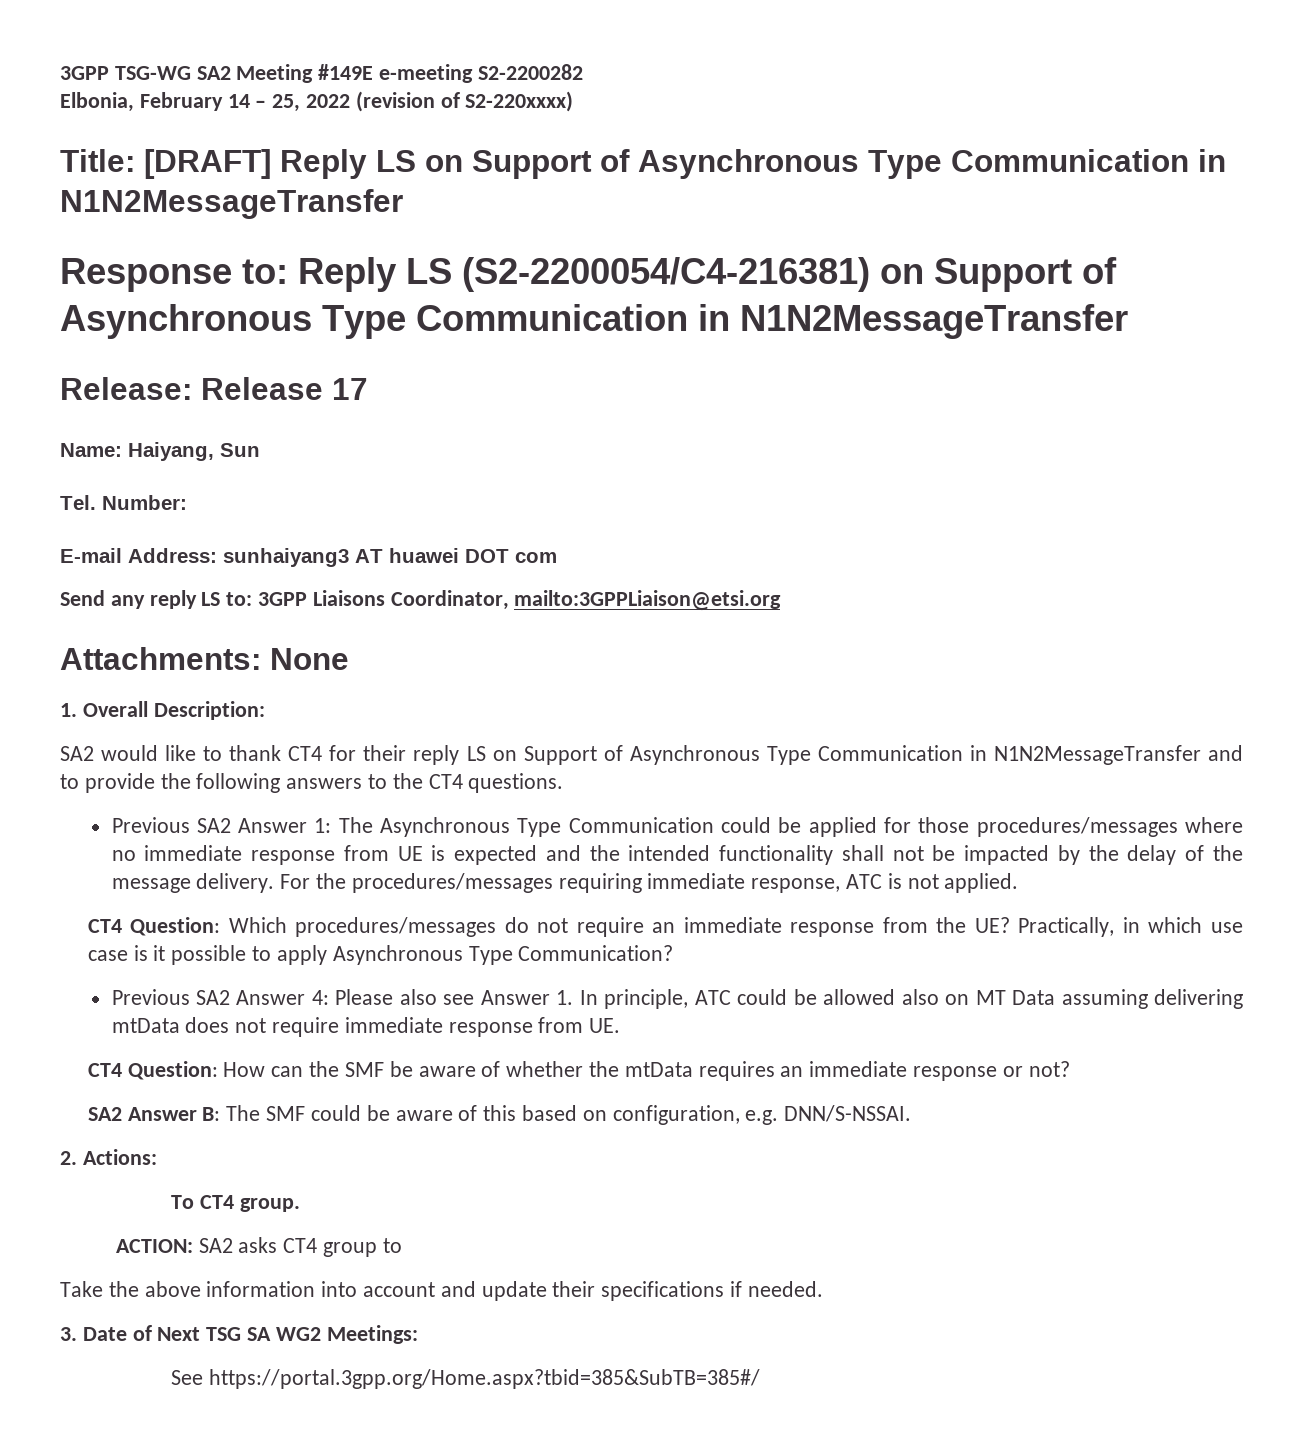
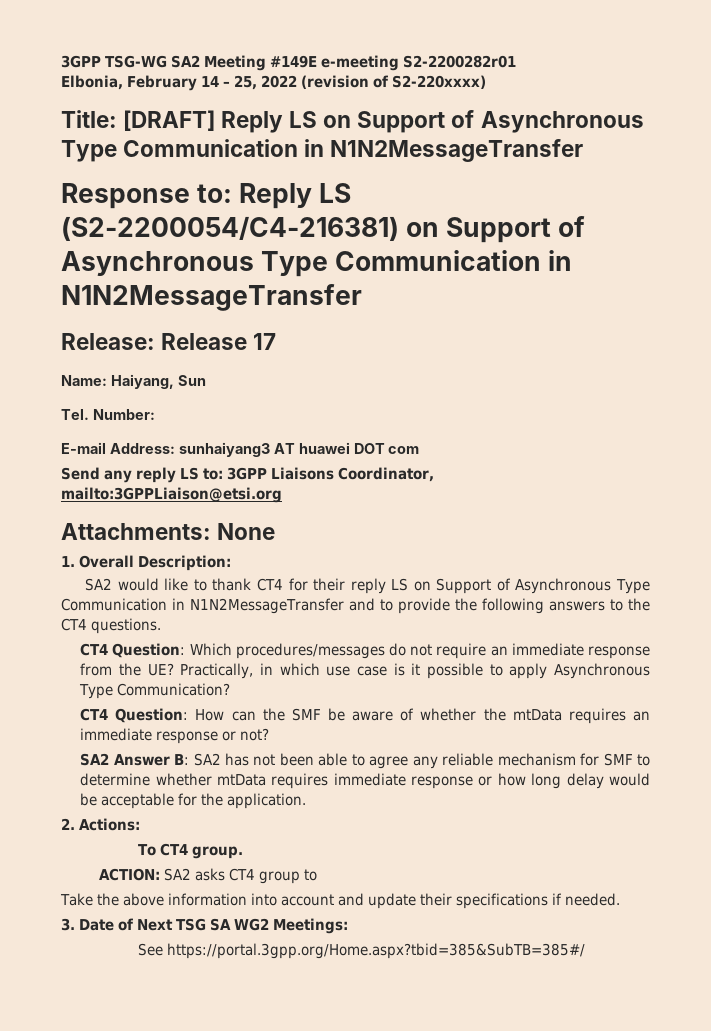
- 3GPP TSG-WG SA2 Meeting #149E e-meeting S2-2200282
+ 3GPP TSG-WG SA2 Meeting #149E e-meeting S2-2200282r01
- Previous SA2 Answer 1: The Asynchronous Type Communication could be applied for those procedures/messages where no immediate response from UE is expected and the intended functionality shall not be impacted by the delay of the message delivery. For the procedures/messages requiring immediate response, ATC is not applied.
- Previous SA2 Answer 4: Please also see Answer 1. In principle, ATC could be allowed also on MT Data assuming delivering mtData does not require immediate response from UE.
- SA2 Answer B: The SMF could be aware of this based on configuration, e.g. DNN/S-NSSAI.
+ SA2 Answer B: SA2 has not been able to agree any reliable mechanism for SMF to determine whether mtData requires immediate response or how long delay would be acceptable for the application.

